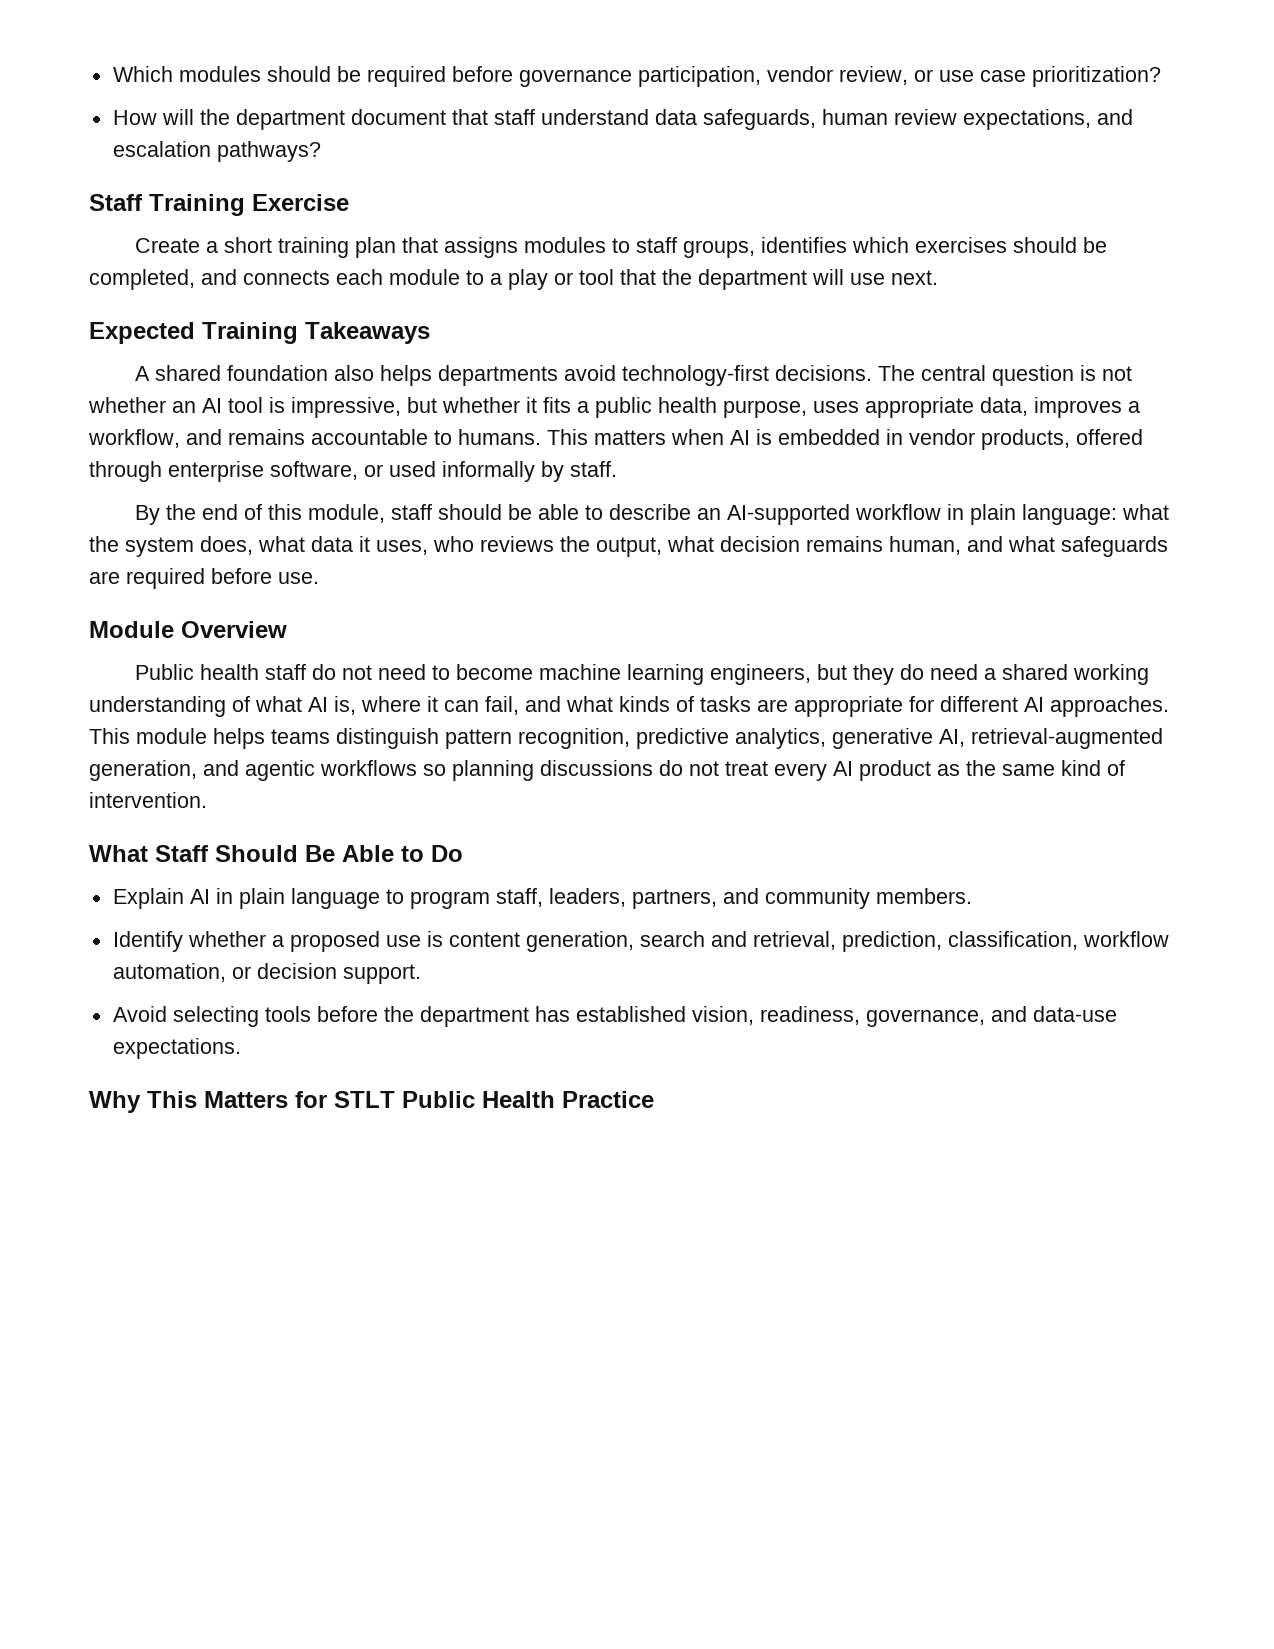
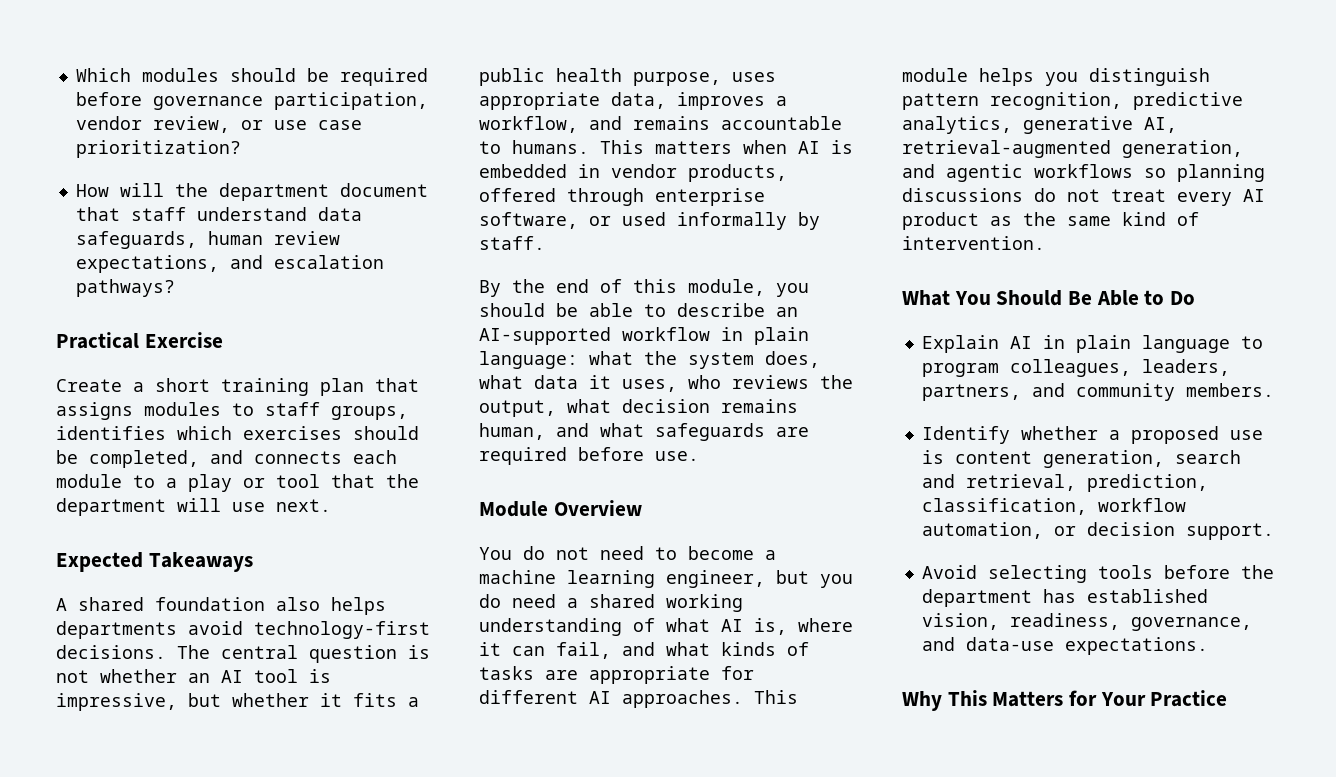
- Staff Training Exercise
+ Practical Exercise
- Expected Training Takeaways
+ Expected Takeaways
- By the end of this module, staff should be able to describe an AI-supported workflow in plain language: what the system does, what data it uses, who reviews the output, what decision remains human, and what safeguards are required before use.
+ By the end of this module, you should be able to describe an AI-supported workflow in plain language: what the system does, what data it uses, who reviews the output, what decision remains human, and what safeguards are required before use.
- Public health staff do not need to become machine learning engineers, but they do need a shared working understanding of what AI is, where it can fail, and what kinds of tasks are appropriate for different AI approaches.
+ You do not need to become a machine learning engineer, but you do need a shared working understanding of what AI is, where it can fail, and what kinds of tasks are appropriate for different AI approaches.
- This module helps teams distinguish pattern recognition, predictive analytics, generative AI, retrieval-augmented generation, and agentic workflows so planning discussions do not treat every AI product as the same kind of intervention.
+ This module helps you distinguish pattern recognition, predictive analytics, generative AI, retrieval-augmented generation, and agentic workflows so planning discussions do not treat every AI product as the same kind of intervention.
- What Staff Should Be Able to Do
+ What You Should Be Able to Do
- Explain AI in plain language to program staff, leaders, partners, and community members.
+ Explain AI in plain language to program colleagues, leaders, partners, and community members.
- Why This Matters for STLT Public Health Practice
+ Why This Matters for Your Practice

